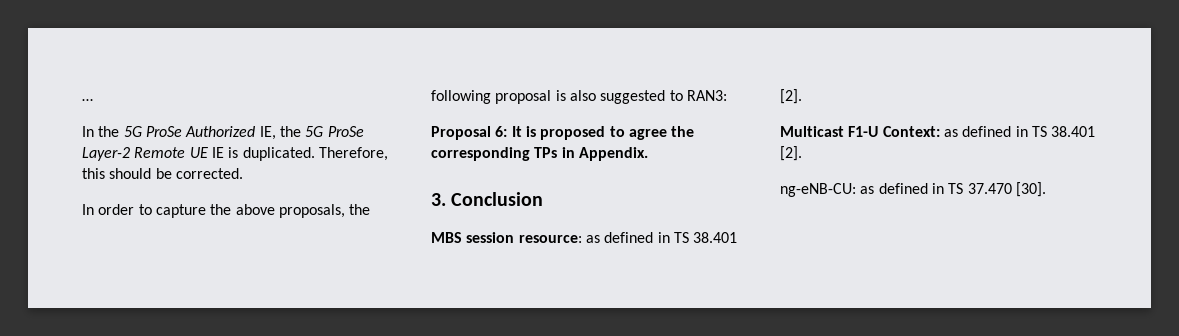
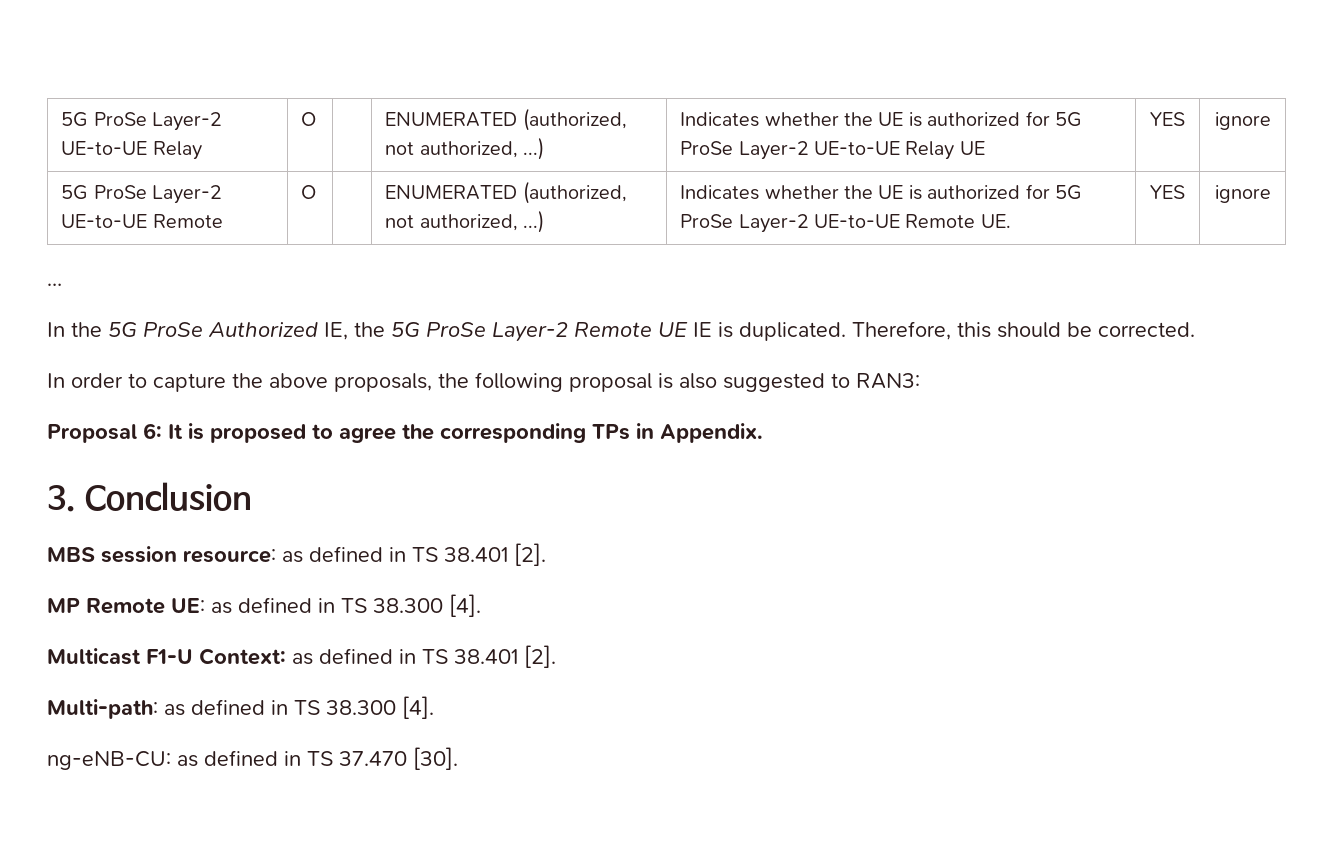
+ 5G ProSe Layer-2 UE-to-UE Relay | O | | ENUMERATED (authorized, not authorized, ...) | Indicates whether the UE is authorized for 5G ProSe Layer-2 UE-to-UE Relay UE | YES | ignore
+ 5G ProSe Layer-2 UE-to-UE Remote | O | | ENUMERATED (authorized, not authorized, ...) | Indicates whether the UE is authorized for 5G ProSe Layer-2 UE-to-UE Remote UE. | YES | ignore
+ MP Remote UE: as defined in TS 38.300 [4].
+ Multi-path: as defined in TS 38.300 [4].

